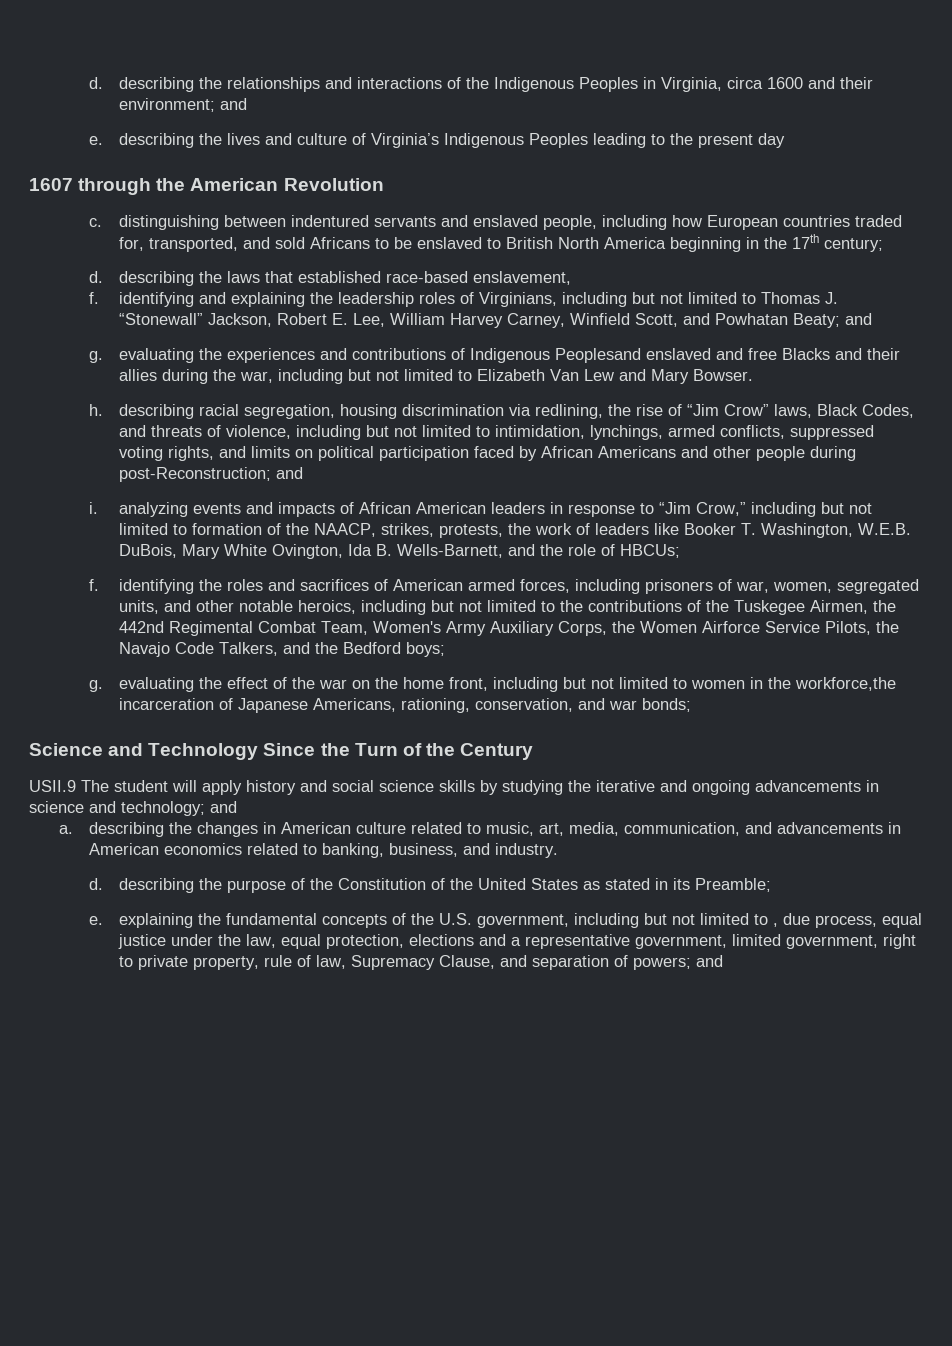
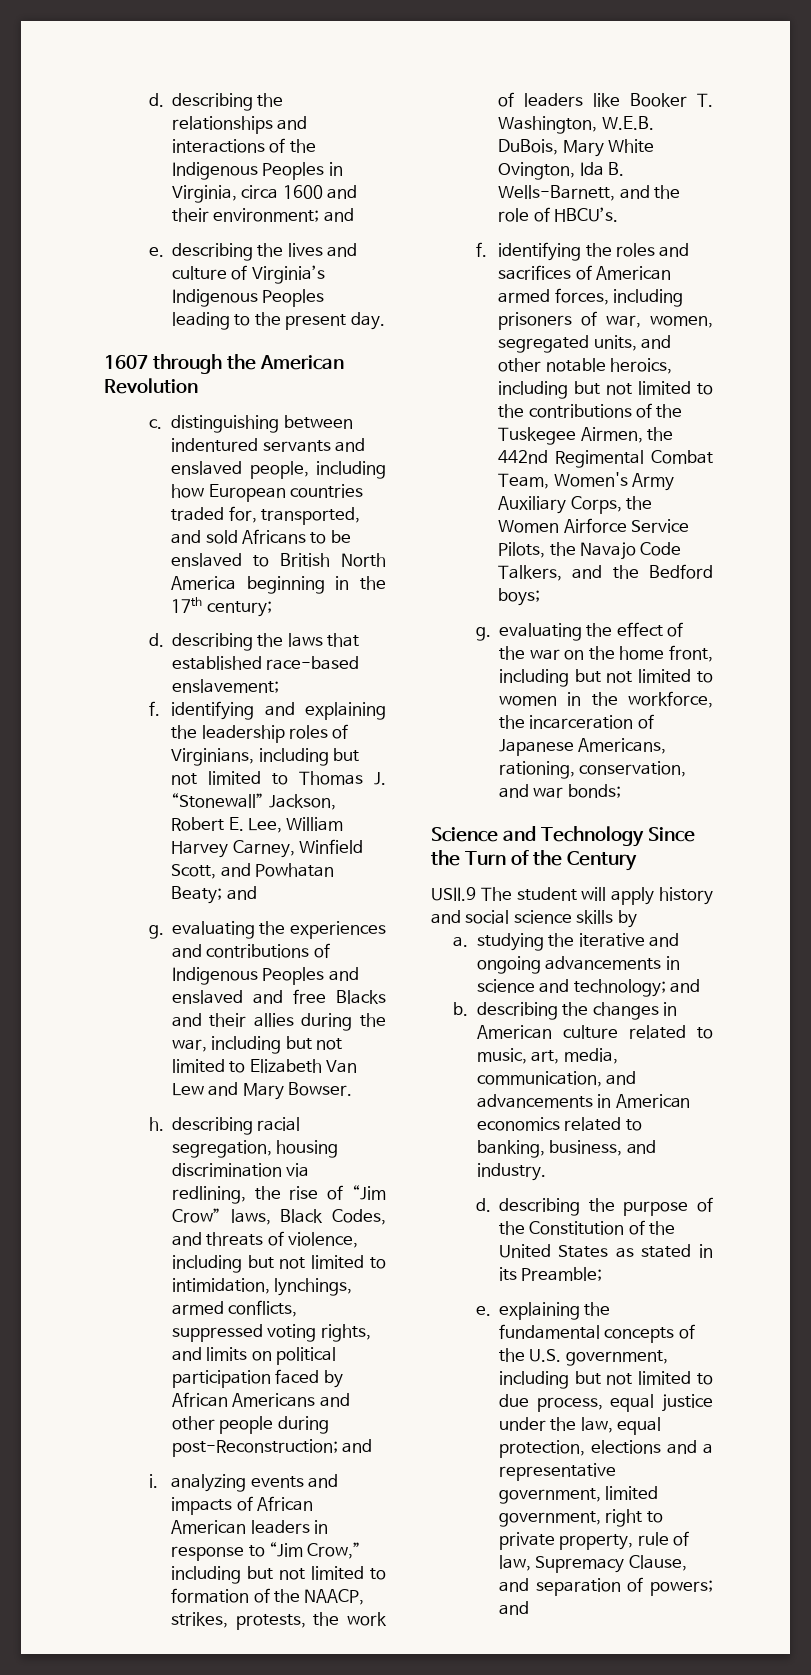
- e. describing the lives and culture of Virginia’s Indigenous Peoples leading to the present day
+ e. describing the lives and culture of Virginia’s Indigenous Peoples leading to the present day.
- d. describing the laws that established race-based enslavement,
+ d. describing the laws that established race-based enslavement;
- g. evaluating the experiences and contributions of Indigenous Peoplesand enslaved and free Blacks and their allies during the war, including but not limited to Elizabeth Van Lew and Mary Bowser.
+ g. evaluating the experiences and contributions of Indigenous Peoples and enslaved and free Blacks and their allies during the war, including but not limited to Elizabeth Van Lew and Mary Bowser.
- i. analyzing events and impacts of African American leaders in response to “Jim Crow,” including but not limited to formation of the NAACP, strikes, protests, the work of leaders like Booker T. Washington, W.E.B. DuBois, Mary White Ovington, Ida B. Wells-Barnett, and the role of HBCUs;
+ i. analyzing events and impacts of African American leaders in response to “Jim Crow,” including but not limited to formation of the NAACP, strikes, protests, the work of leaders like Booker T. Washington, W.E.B. DuBois, Mary White Ovington, Ida B. Wells-Barnett, and the role of HBCU’s.
- g. evaluating the effect of the war on the home front, including but not limited to women in the workforce,the incarceration of Japanese Americans, rationing, conservation, and war bonds;
+ g. evaluating the effect of the war on the home front, including but not limited to women in the workforce, the incarceration of Japanese Americans, rationing, conservation, and war bonds;
- USII.9 The student will apply history and social science skills by studying the iterative and ongoing advancements in science and technology; and
+ USII.9 The student will apply history and social science skills by
+ a. studying the iterative and ongoing advancements in science and technology; and
- a. describing the changes in American culture related to music, art, media, communication, and advancements in American economics related to banking, business, and industry.
+ b. describing the changes in American culture related to music, art, media, communication, and advancements in American economics related to banking, business, and industry.
- e. explaining the fundamental concepts of the U.S. government, including but not limited to , due process, equal justice under the law, equal protection, elections and a representative government, limited government, right to private property, rule of law, Supremacy Clause, and separation of powers; and
+ e. explaining the fundamental concepts of the U.S. government, including but not limited to due process, equal justice under the law, equal protection, elections and a representative government, limited government, right to private property, rule of law, Supremacy Clause, and separation of powers; and

